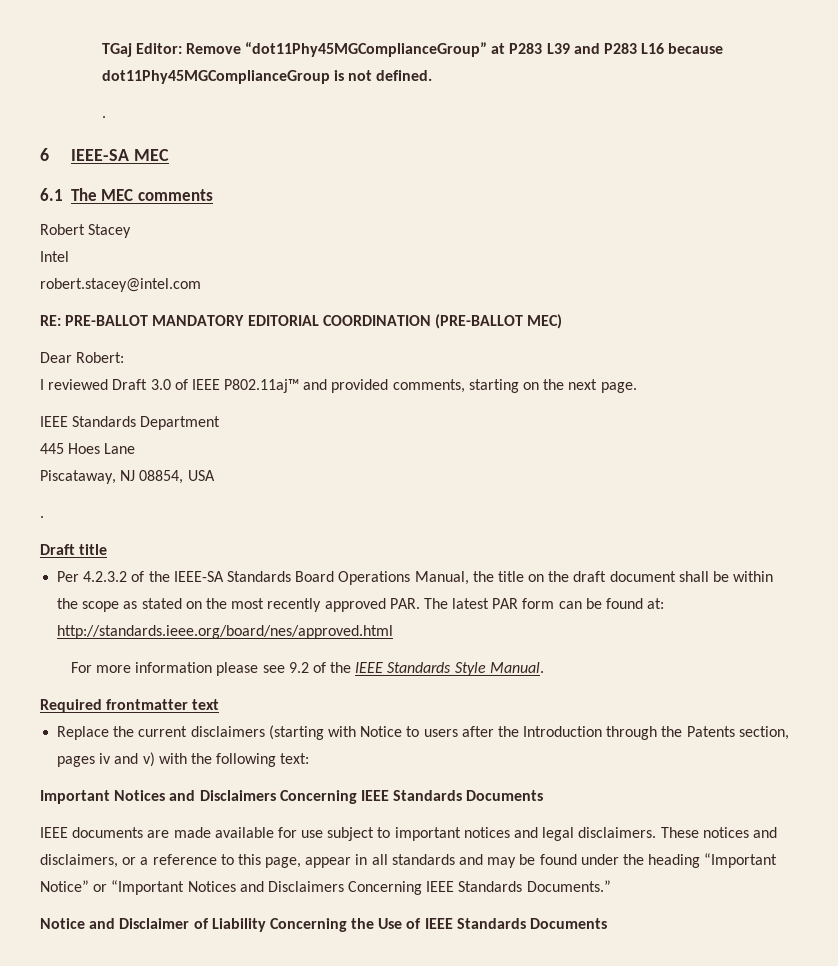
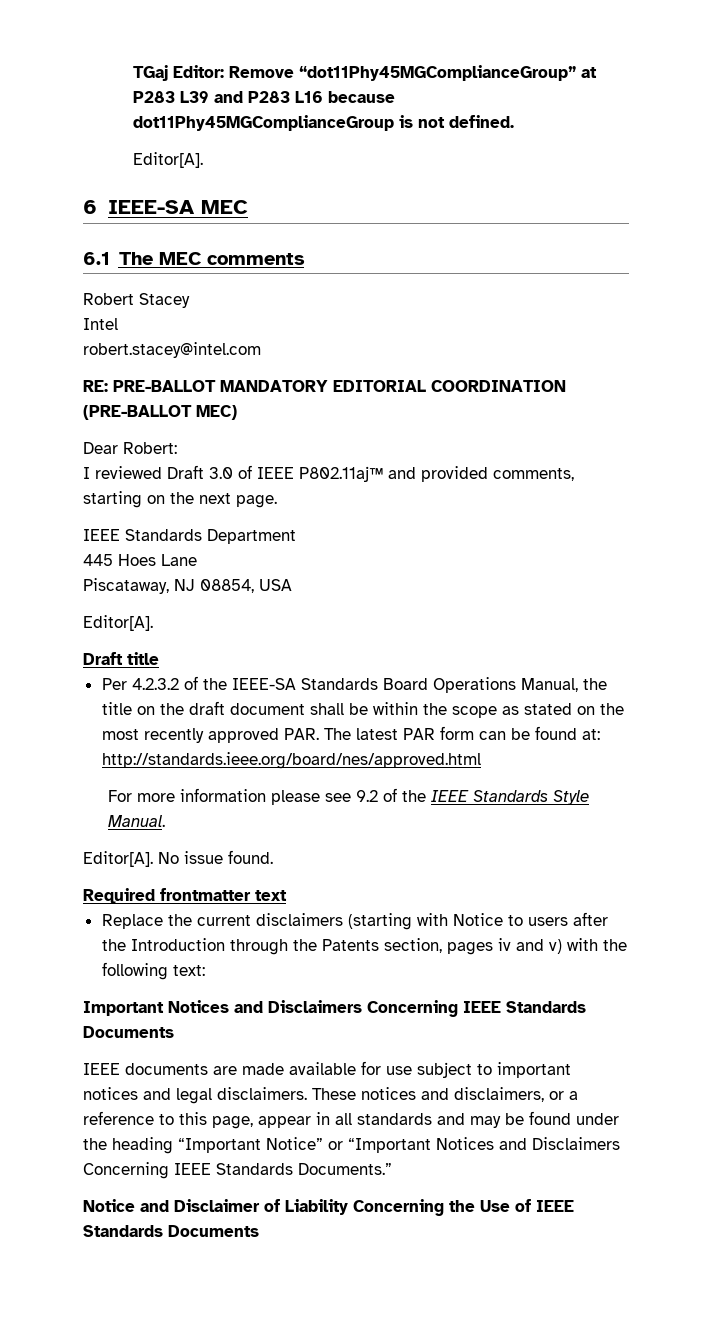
  TGaj Editor: Remove “dot11Phy45MGComplianceGroup” at P283 L39 and P283 L16 because dot11Phy45MGComplianceGroup is not defined.
- .
+ Editor[A].
  Piscataway, NJ 08854, USA
- .
+ Editor[A].
+ Editor[A]. No issue found.

